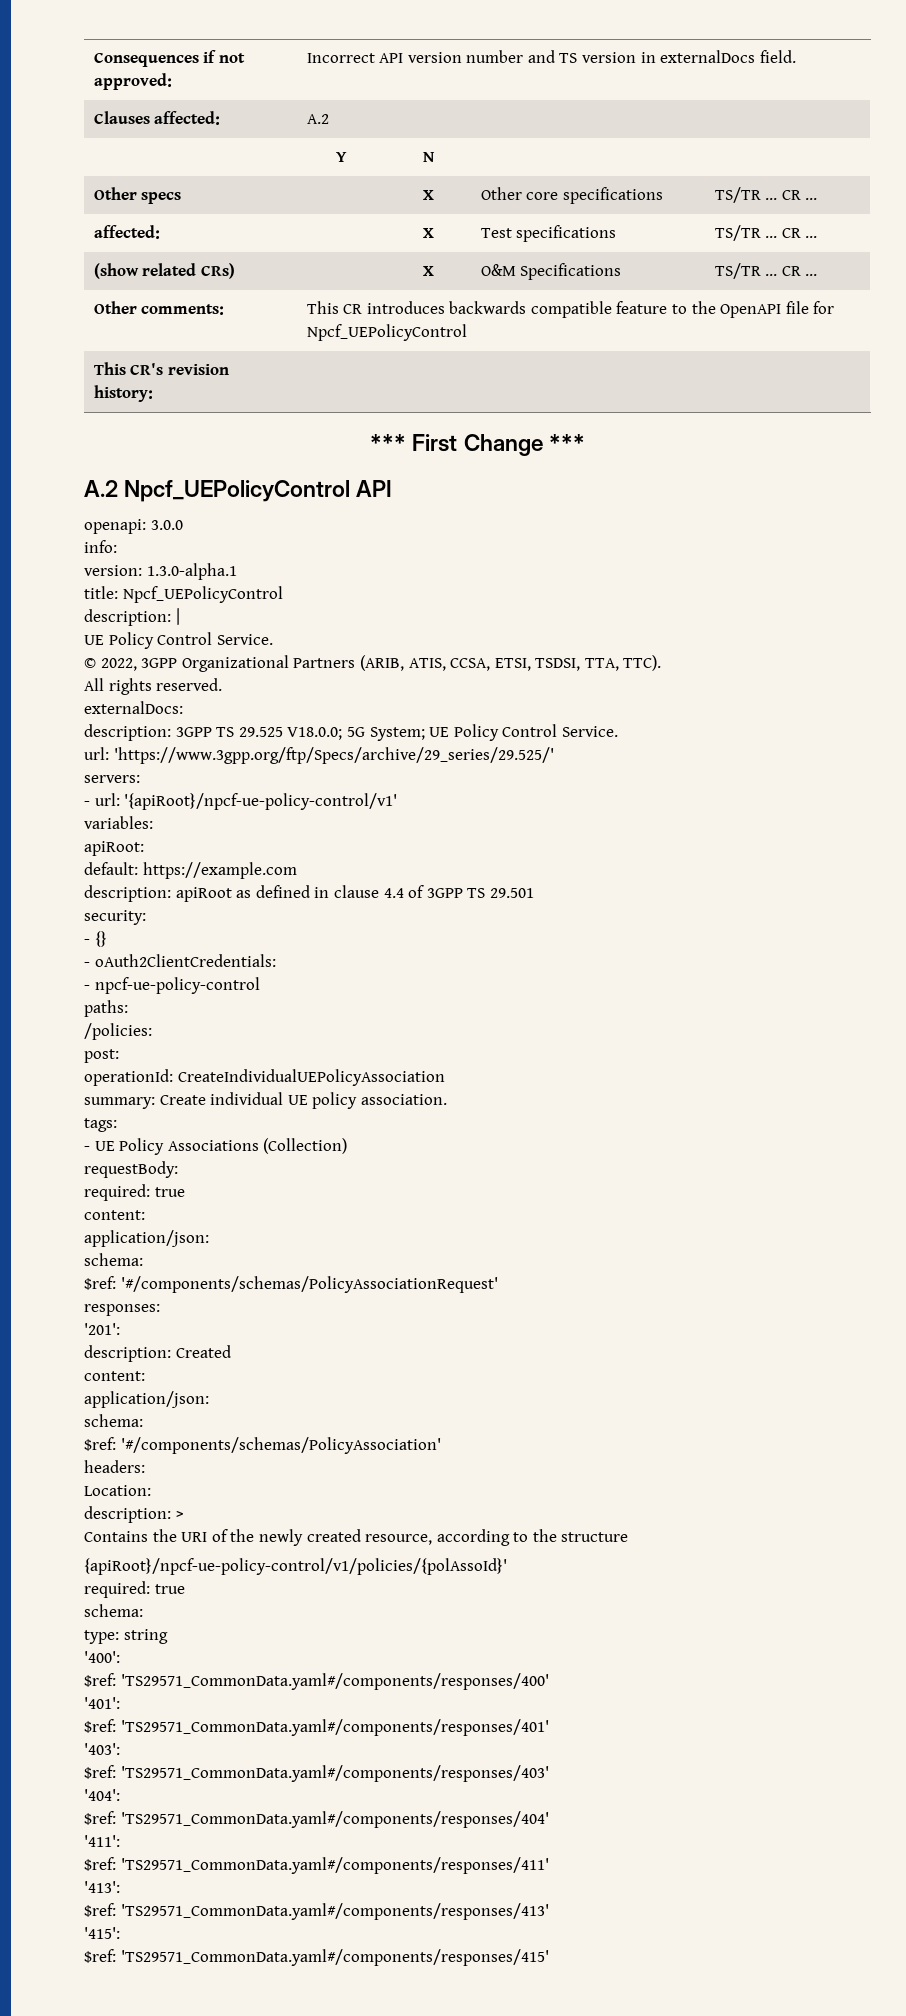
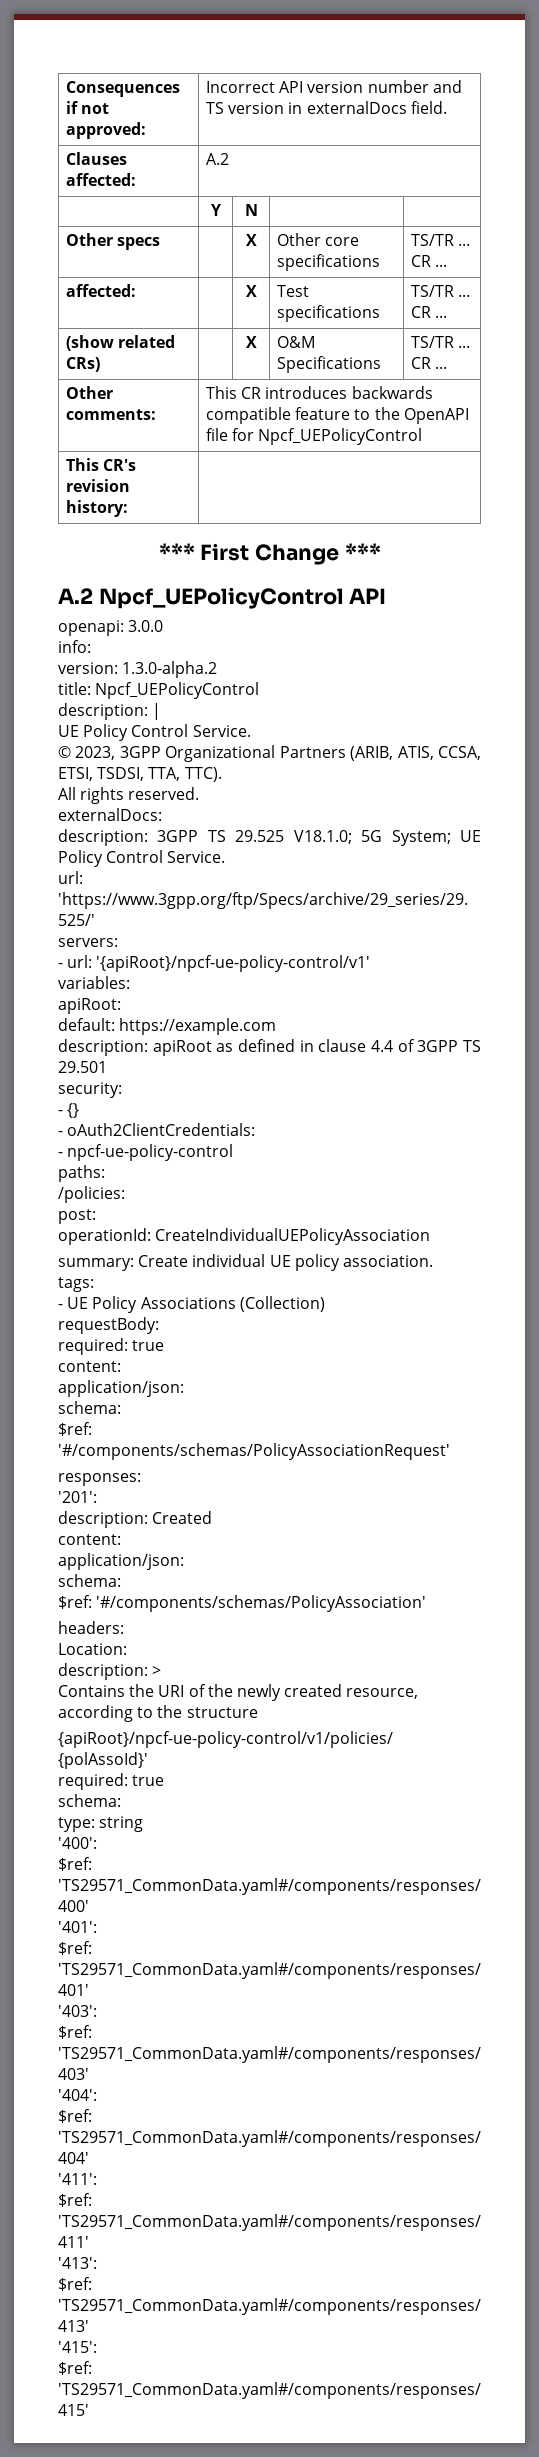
- version: 1.3.0-alpha.1
+ version: 1.3.0-alpha.2
- © 2022, 3GPP Organizational Partners (ARIB, ATIS, CCSA, ETSI, TSDSI, TTA, TTC).
+ © 2023, 3GPP Organizational Partners (ARIB, ATIS, CCSA, ETSI, TSDSI, TTA, TTC).
- description: 3GPP TS 29.525 V18.0.0; 5G System; UE Policy Control Service.
+ description: 3GPP TS 29.525 V18.1.0; 5G System; UE Policy Control Service.

